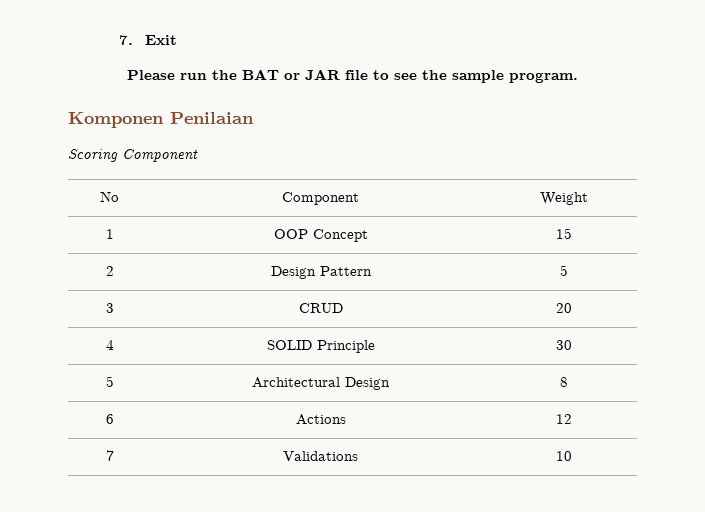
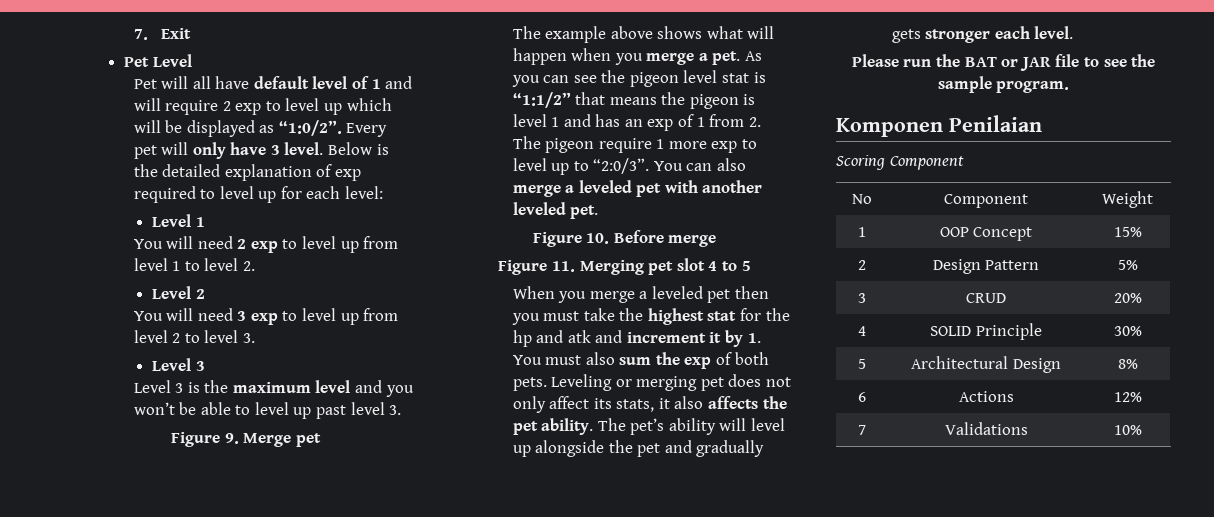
+ Pet Level
+ Pet will all have default level of 1 and will require 2 exp to level up which will be displayed as “1:0/2”. Every pet will only have 3 level. Below is the detailed explanation of exp required to level up for each level:
+ Level 1
+ You will need 2 exp to level up from level 1 to level 2.
+ Level 2
+ You will need 3 exp to level up from level 2 to level 3.
+ Level 3
+ Level 3 is the maximum level and you won’t be able to level up past level 3.
+ Figure 9. Merge pet
+ The example above shows what will happen when you merge a pet. As you can see the pigeon level stat is “1:1/2” that means the pigeon is level 1 and has an exp of 1 from 2. The pigeon require 1 more exp to level up to “2:0/3”. You can also merge a leveled pet with another leveled pet.
+ Figure 10. Before merge
+ Figure 11. Merging pet slot 4 to 5
+ When you merge a leveled pet then you must take the highest stat for the hp and atk and increment it by 1. You must also sum the exp of both pets. Leveling or merging pet does not only affect its stats, it also affects the pet ability. The pet’s ability will level up alongside the pet and gradually gets stronger each level.
- 1 | OOP Concept | 15
+ 1 | OOP Concept | 15%
- 2 | Design Pattern | 5
+ 2 | Design Pattern | 5%
- 3 | CRUD | 20
+ 3 | CRUD | 20%
- 4 | SOLID Principle | 30
+ 4 | SOLID Principle | 30%
- 5 | Architectural Design | 8
+ 5 | Architectural Design | 8%
- 6 | Actions | 12
+ 6 | Actions | 12%
- 7 | Validations | 10
+ 7 | Validations | 10%

